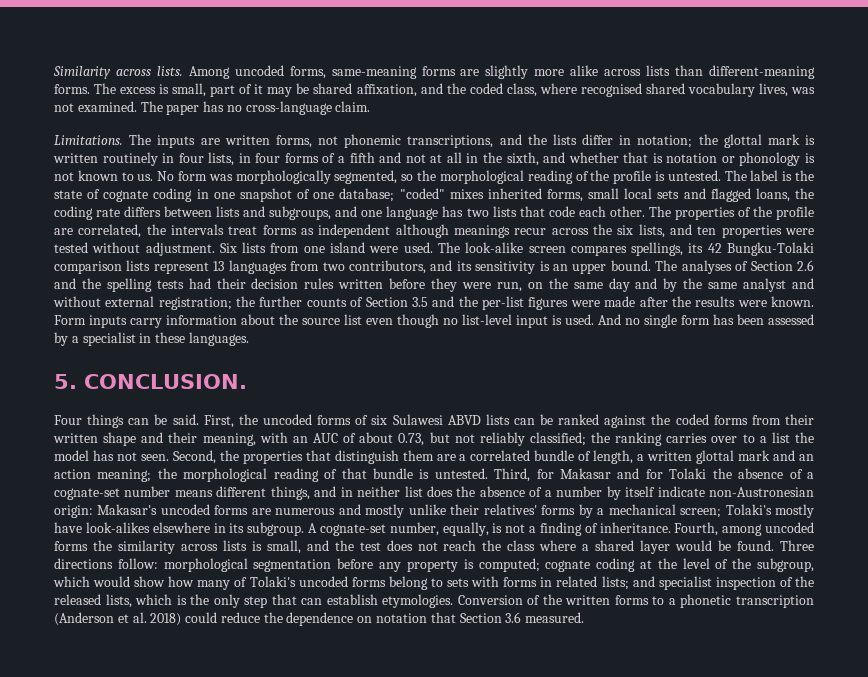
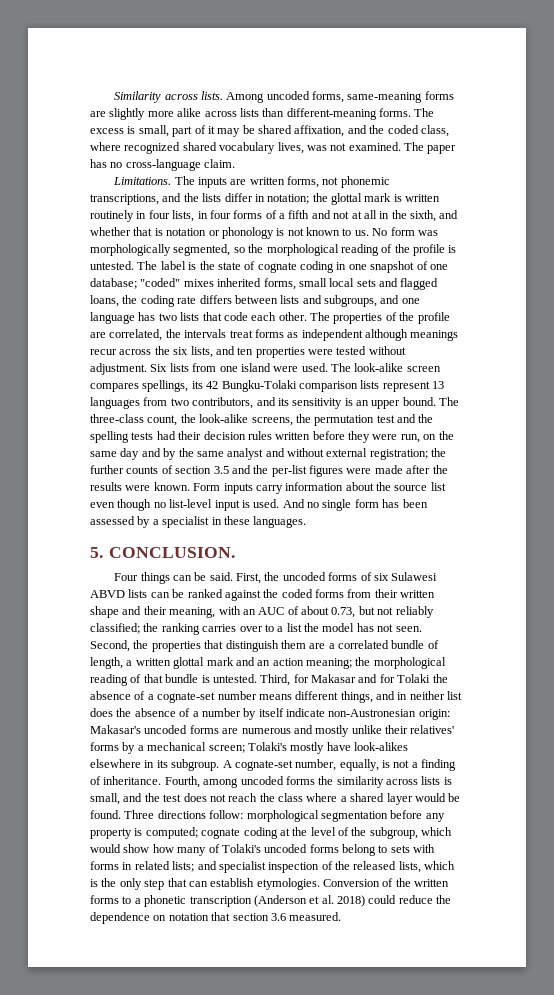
- The excess is small, part of it may be shared affixation, and the coded class, where recognised shared vocabulary lives, was not examined.
+ The excess is small, part of it may be shared affixation, and the coded class, where recognized shared vocabulary lives, was not examined.
- The analyses of Section 2.6 and the spelling tests had their decision rules written before they were run, on the same day and by the same analyst and without external registration; the further counts of Section 3.5 and the per-list figures were made after the results were known.
+ The three-class count, the look-alike screens, the permutation test and the spelling tests had their decision rules written before they were run, on the same day and by the same analyst and without external registration; the further counts of section 3.5 and the per-list figures were made after the results were known.
- Conversion of the written forms to a phonetic transcription (Anderson et al. 2018) could reduce the dependence on notation that Section 3.6 measured.
+ Conversion of the written forms to a phonetic transcription (Anderson et al. 2018) could reduce the dependence on notation that section 3.6 measured.

